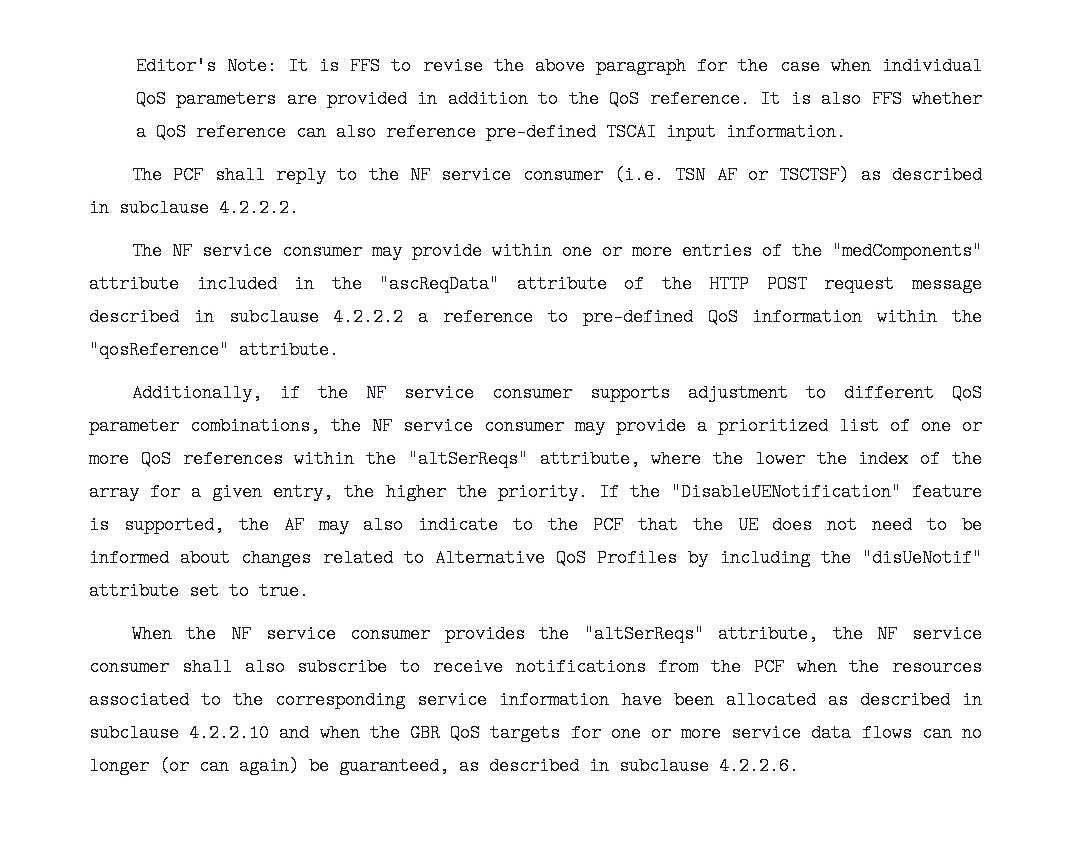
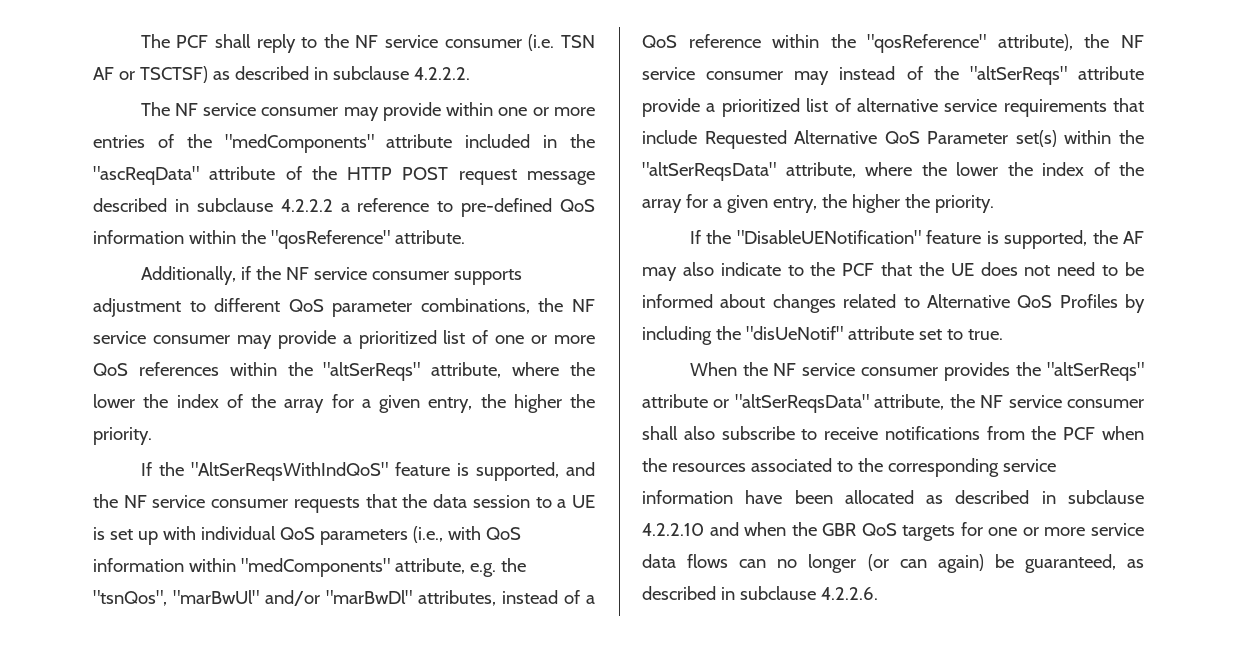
- Editor's Note: It is FFS to revise the above paragraph for the case when individual QoS parameters are provided in addition to the QoS reference. It is also FFS whether a QoS reference can also reference pre-defined TSCAI input information.
- Additionally, if the NF service consumer supports adjustment to different QoS parameter combinations, the NF service consumer may provide a prioritized list of one or more QoS references within the "altSerReqs" attribute, where the lower the index of the array for a given entry, the higher the priority. If the "DisableUENotification" feature is supported, the AF may also indicate to the PCF that the UE does not need to be informed about changes related to Alternative QoS Profiles by including the "disUeNotif" attribute set to true.
+ Additionally, if the NF service consumer supports adjustment to different QoS parameter combinations, the NF service consumer may provide a prioritized list of one or more QoS references within the "altSerReqs" attribute, where the lower the index of the array for a given entry, the higher the priority.
+ If the "AltSerReqsWithIndQoS" feature is supported, and the NF service consumer requests that the data session to a UE is set up with individual QoS parameters (i.e., with QoS information within "medComponents" attribute, e.g. the "tsnQos", "marBwUl" and/or "marBwDl" attributes, instead of a QoS reference within the "qosReference" attribute), the NF service consumer may instead of the "altSerReqs" attribute provide a prioritized list of alternative service requirements that include Requested Alternative QoS Parameter set(s) within the "altSerReqsData" attribute, where the lower the index of the array for a given entry, the higher the priority.
+ If the "DisableUENotification" feature is supported, the AF may also indicate to the PCF that the UE does not need to be informed about changes related to Alternative QoS Profiles by including the "disUeNotif" attribute set to true.
- When the NF service consumer provides the "altSerReqs" attribute, the NF service consumer shall also subscribe to receive notifications from the PCF when the resources associated to the corresponding service information have been allocated as described in subclause 4.2.2.10 and when the GBR QoS targets for one or more service data flows can no longer (or can again) be guaranteed, as described in subclause 4.2.2.6.
+ When the NF service consumer provides the "altSerReqs" attribute or "altSerReqsData" attribute, the NF service consumer shall also subscribe to receive notifications from the PCF when the resources associated to the corresponding service information have been allocated as described in subclause 4.2.2.10 and when the GBR QoS targets for one or more service data flows can no longer (or can again) be guaranteed, as described in subclause 4.2.2.6.

